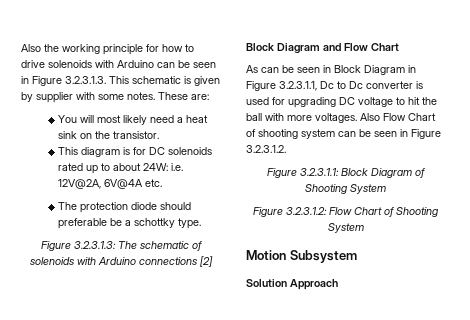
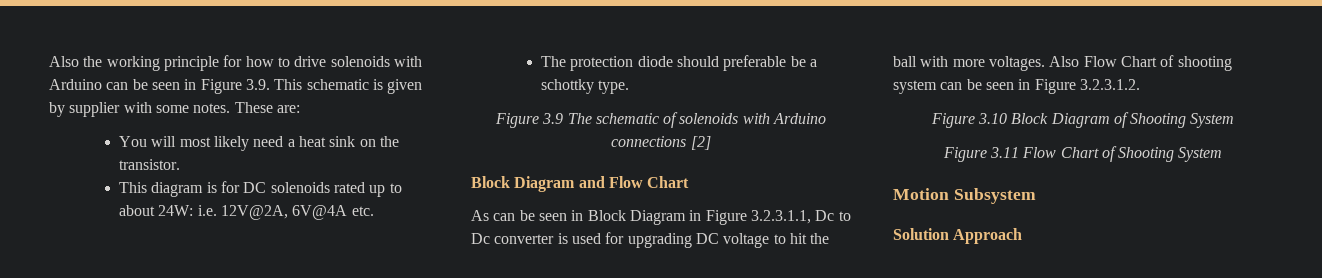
- Also the working principle for how to drive solenoids with Arduino can be seen in Figure 3.2.3.1.3. This schematic is given by supplier with some notes.
+ Also the working principle for how to drive solenoids with Arduino can be seen in Figure 3.9. This schematic is given by supplier with some notes.
- Figure 3.2.3.1.3: The schematic of solenoids with Arduino connections [2]
+ Figure 3.9 The schematic of solenoids with Arduino connections [2]
- Figure 3.2.3.1.1: Block Diagram of Shooting System
+ Figure 3.10 Block Diagram of Shooting System
- Figure 3.2.3.1.2: Flow Chart of Shooting System
+ Figure 3.11 Flow Chart of Shooting System

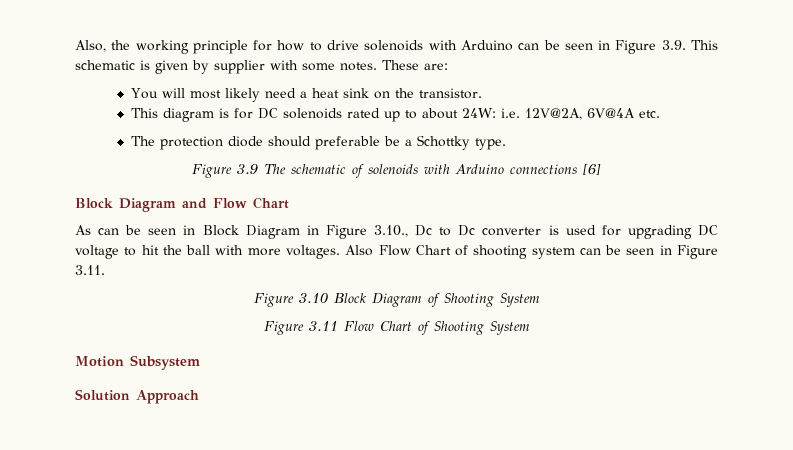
- Also the working principle for how to drive solenoids with Arduino can be seen in Figure 3.9. This schematic is given by supplier with some notes.
+ Also, the working principle for how to drive solenoids with Arduino can be seen in Figure 3.9. This schematic is given by supplier with some notes.
- The protection diode should preferable be a schottky type.
+ The protection diode should preferable be a Schottky type.
- Figure 3.9 The schematic of solenoids with Arduino connections [2]
+ Figure 3.9 The schematic of solenoids with Arduino connections [6]
- As can be seen in Block Diagram in Figure 3.2.3.1.1, Dc to Dc converter is used for upgrading DC voltage to hit the ball with more voltages.
+ As can be seen in Block Diagram in Figure 3.10., Dc to Dc converter is used for upgrading DC voltage to hit the ball with more voltages.
- Also Flow Chart of shooting system can be seen in Figure 3.2.3.1.2.
+ Also Flow Chart of shooting system can be seen in Figure 3.11.

